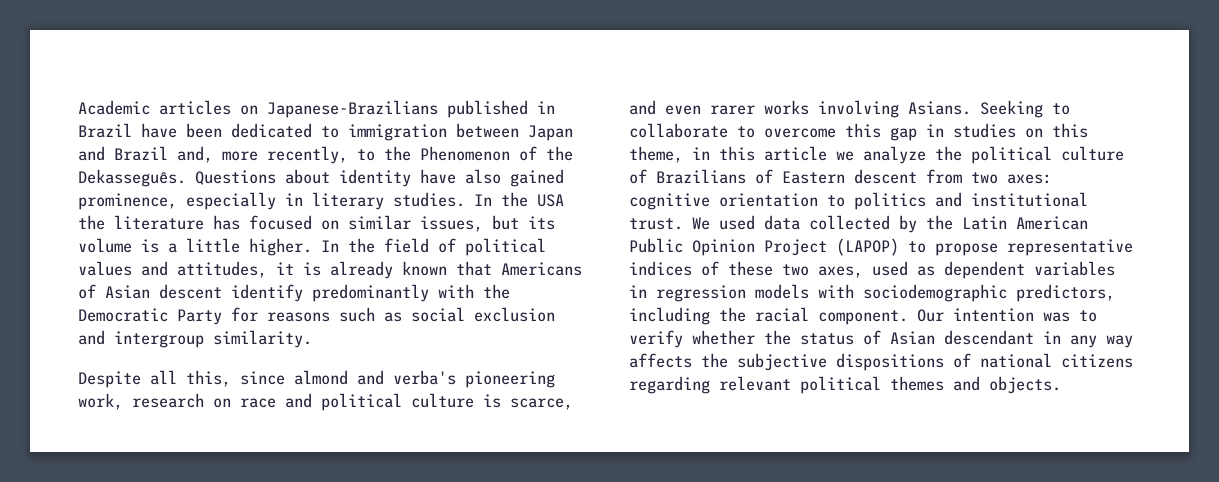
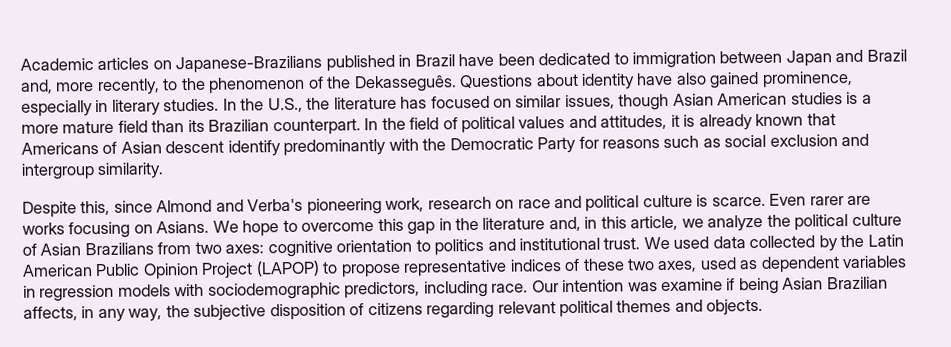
- Academic articles on Japanese-Brazilians published in Brazil have been dedicated to immigration between Japan and Brazil and, more recently, to the Phenomenon of the Dekasseguês.
+ Academic articles on Japanese-Brazilians published in Brazil have been dedicated to immigration between Japan and Brazil and, more recently, to the phenomenon of the Dekasseguês.
- In the USA the literature has focused on similar issues, but its volume is a little higher.
+ In the U.S., the literature has focused on similar issues, though Asian American studies is a more mature field than its Brazilian counterpart.
- Despite all this, since almond and verba's pioneering work, research on race and political culture is scarce, and even rarer works involving Asians. Seeking to collaborate to overcome this gap in studies on this theme, in this article we analyze the political culture of Brazilians of Eastern descent from two axes: cognitive orientation to politics and institutional trust.
+ Despite this, since Almond and Verba's pioneering work, research on race and political culture is scarce. Even rarer are works focusing on Asians. We hope to overcome this gap in the literature and, in this article, we analyze the political culture of Asian Brazilians from two axes: cognitive orientation to politics and institutional trust.
- We used data collected by the Latin American Public Opinion Project (LAPOP) to propose representative indices of these two axes, used as dependent variables in regression models with sociodemographic predictors, including the racial component. Our intention was to verify whether the status of Asian descendant in any way affects the subjective dispositions of national citizens regarding relevant political themes and objects.
+ We used data collected by the Latin American Public Opinion Project (LAPOP) to propose representative indices of these two axes, used as dependent variables in regression models with sociodemographic predictors, including race. Our intention was examine if being Asian Brazilian affects, in any way, the subjective disposition of citizens regarding relevant political themes and objects.

